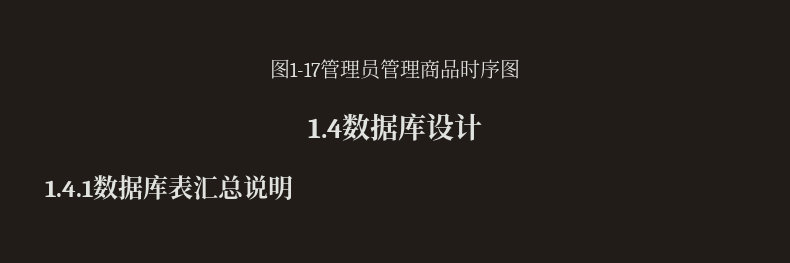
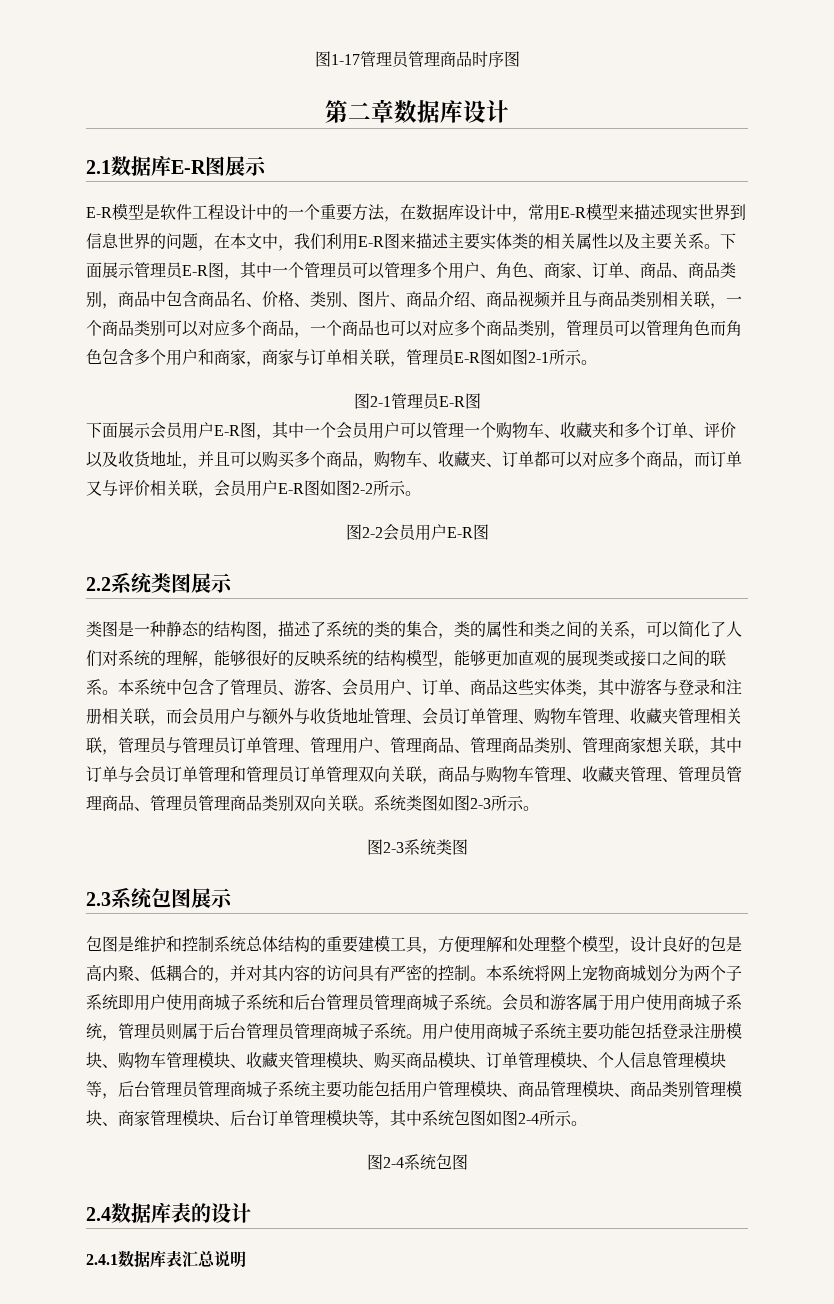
- 1.4数据库设计
+ 第二章数据库设计
- 1.4.1数据库表汇总说明
+ 2.1数据库E-R图展示
+ E-R模型是软件工程设计中的一个重要方法，在数据库设计中，常用E-R模型来描述现实世界到信息世界的问题，在本文中，我们利用E-R图来描述主要实体类的相关属性以及主要关系。下面展示管理员E-R图，其中一个管理员可以管理多个用户、角色、商家、订单、商品、商品类别，商品中包含商品名、价格、类别、图片、商品介绍、商品视频并且与商品类别相关联，一个商品类别可以对应多个商品，一个商品也可以对应多个商品类别，管理员可以管理角色而角色包含多个用户和商家，商家与订单相关联，管理员E-R图如图2-1所示。
+ 图2-1管理员E-R图
+ 下面展示会员用户E-R图，其中一个会员用户可以管理一个购物车、收藏夹和多个订单、评价以及收货地址，并且可以购买多个商品，购物车、收藏夹、订单都可以对应多个商品，而订单又与评价相关联，会员用户E-R图如图2-2所示。
+ 图2-2会员用户E-R图
+ 2.2系统类图展示
+ 类图是一种静态的结构图，描述了系统的类的集合，类的属性和类之间的关系，可以简化了人们对系统的理解，能够很好的反映系统的结构模型，能够更加直观的展现类或接口之间的联系。本系统中包含了管理员、游客、会员用户、订单、商品这些实体类，其中游客与登录和注册相关联，而会员用户与额外与收货地址管理、会员订单管理、购物车管理、收藏夹管理相关联，管理员与管理员订单管理、管理用户、管理商品、管理商品类别、管理商家想关联，其中订单与会员订单管理和管理员订单管理双向关联，商品与购物车管理、收藏夹管理、管理员管理商品、管理员管理商品类别双向关联。系统类图如图2-3所示。
+ 图2-3系统类图
+ 2.3系统包图展示
+ 包图是维护和控制系统总体结构的重要建模工具，方便理解和处理整个模型，设计良好的包是高内聚、低耦合的，并对其内容的访问具有严密的控制。本系统将网上宠物商城划分为两个子系统即用户使用商城子系统和后台管理员管理商城子系统。会员和游客属于用户使用商城子系统，管理员则属于后台管理员管理商城子系统。用户使用商城子系统主要功能包括登录注册模块、购物车管理模块、收藏夹管理模块、购买商品模块、订单管理模块、个人信息管理模块等，后台管理员管理商城子系统主要功能包括用户管理模块、商品管理模块、商品类别管理模块、商家管理模块、后台订单管理模块等，其中系统包图如图2-4所示。
+ 图2-4系统包图
+ 2.4数据库表的设计
+ 2.4.1数据库表汇总说明

